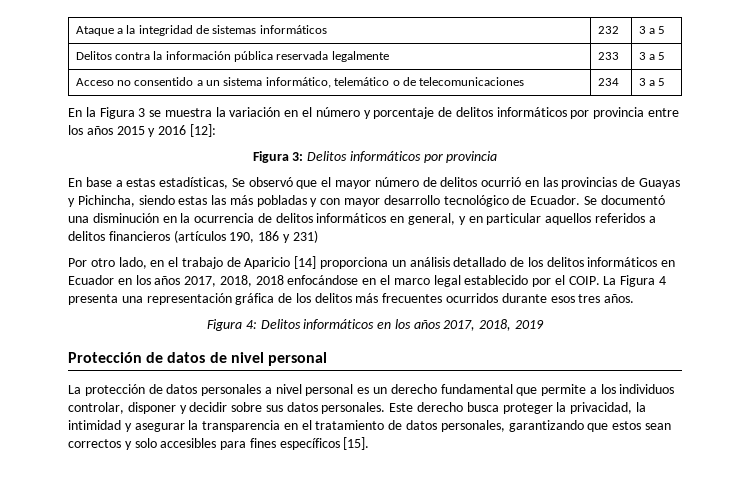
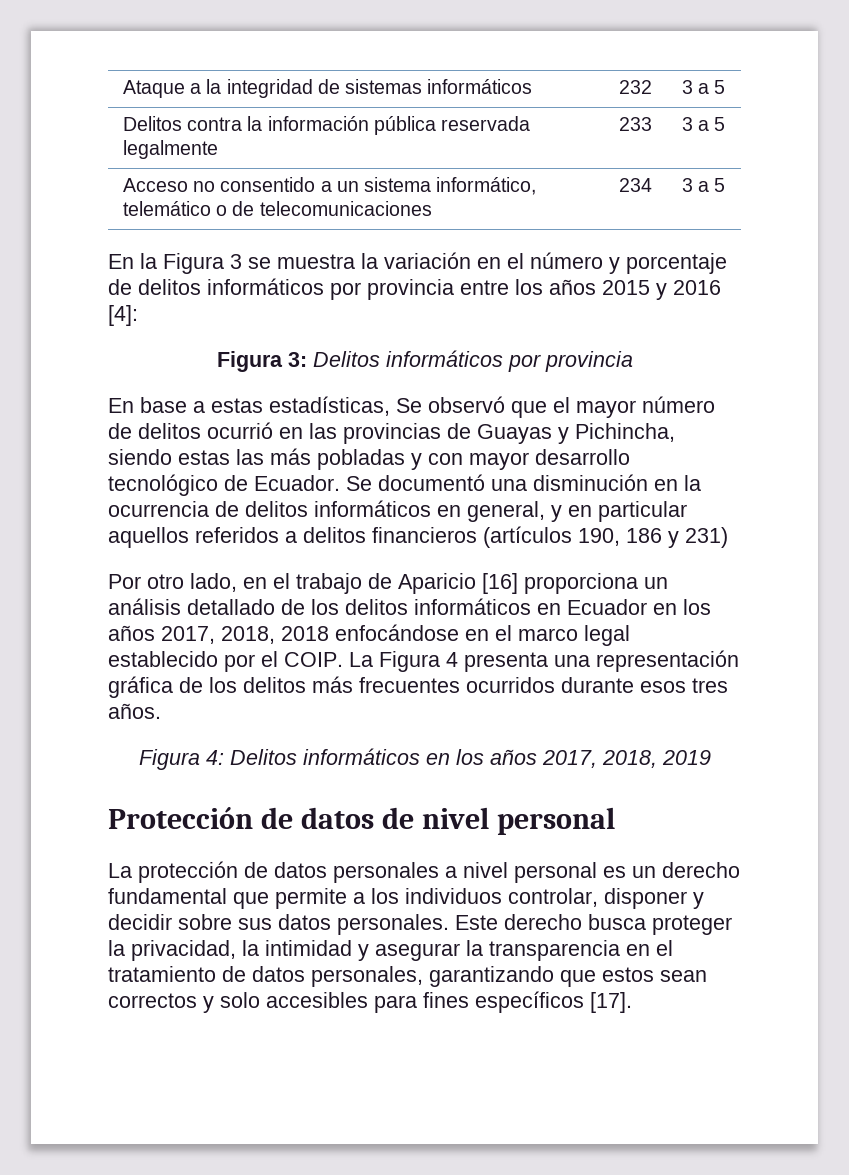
- En la Figura 3 se muestra la variación en el número y porcentaje de delitos informáticos por provincia entre los años 2015 y 2016 [12]:
+ En la Figura 3 se muestra la variación en el número y porcentaje de delitos informáticos por provincia entre los años 2015 y 2016 [4]:
- Por otro lado, en el trabajo de Aparicio [14] proporciona un análisis detallado de los delitos informáticos en Ecuador en los años 2017, 2018, 2018 enfocándose en el marco legal establecido por el COIP.
+ Por otro lado, en el trabajo de Aparicio [16] proporciona un análisis detallado de los delitos informáticos en Ecuador en los años 2017, 2018, 2018 enfocándose en el marco legal establecido por el COIP.
- Este derecho busca proteger la privacidad, la intimidad y asegurar la transparencia en el tratamiento de datos personales, garantizando que estos sean correctos y solo accesibles para fines específicos [15].
+ Este derecho busca proteger la privacidad, la intimidad y asegurar la transparencia en el tratamiento de datos personales, garantizando que estos sean correctos y solo accesibles para fines específicos [17].

